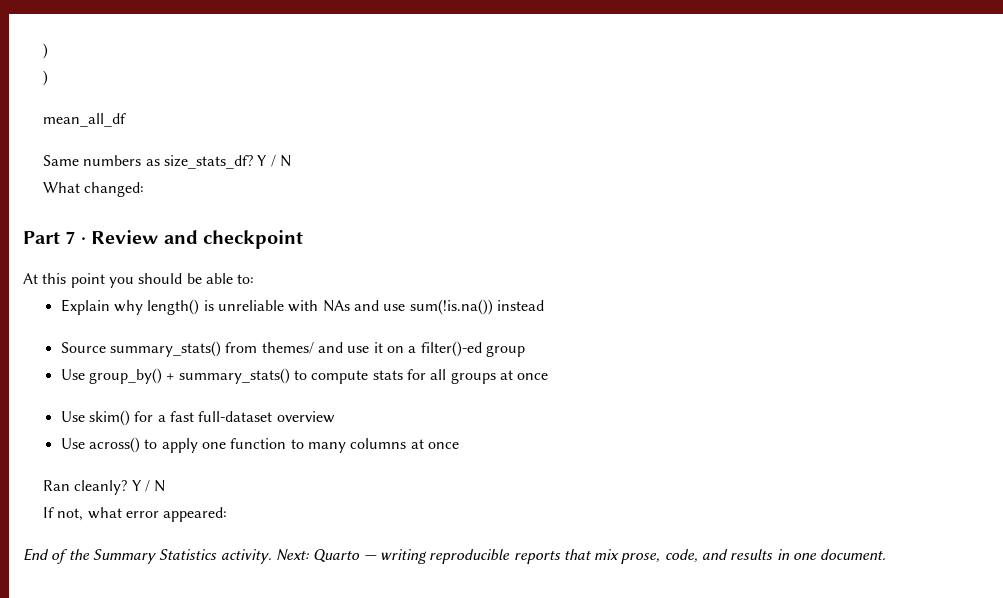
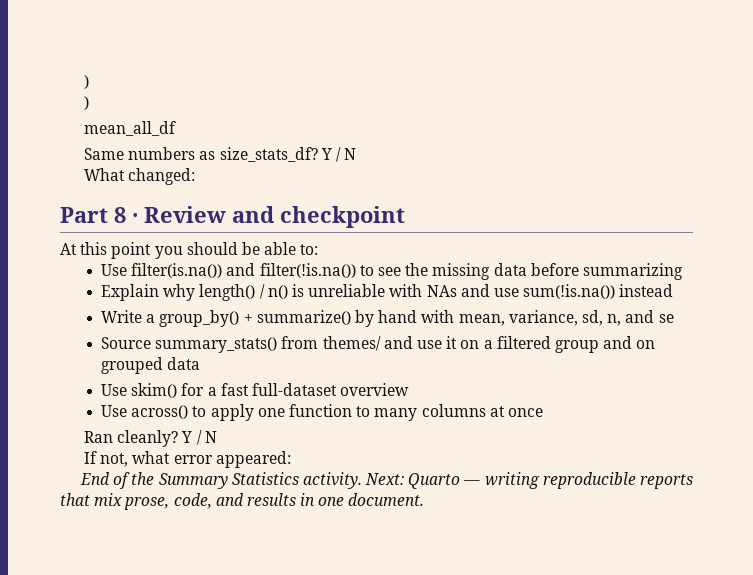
- Part 7 · Review and checkpoint
+ Part 8 · Review and checkpoint
+ Use filter(is.na()) and filter(!is.na()) to see the missing data before summarizing
- Explain why length() is unreliable with NAs and use sum(!is.na()) instead
+ Explain why length() / n() is unreliable with NAs and use sum(!is.na()) instead
+ Write a group_by() + summarize() by hand with mean, variance, sd, n, and se
- Source summary_stats() from themes/ and use it on a filter()-ed group
- Use group_by() + summary_stats() to compute stats for all groups at once
+ Source summary_stats() from themes/ and use it on a filtered group and on grouped data

